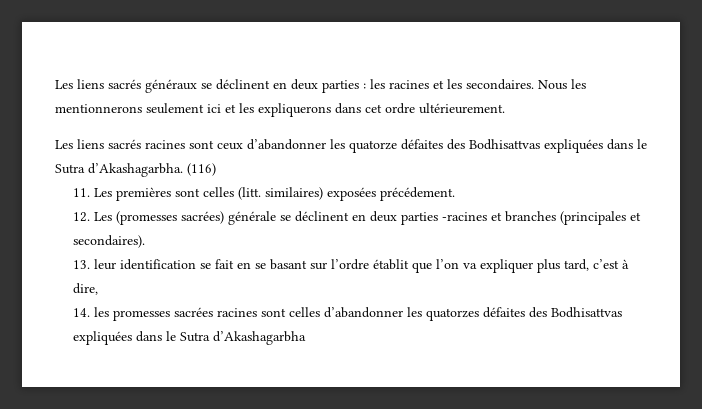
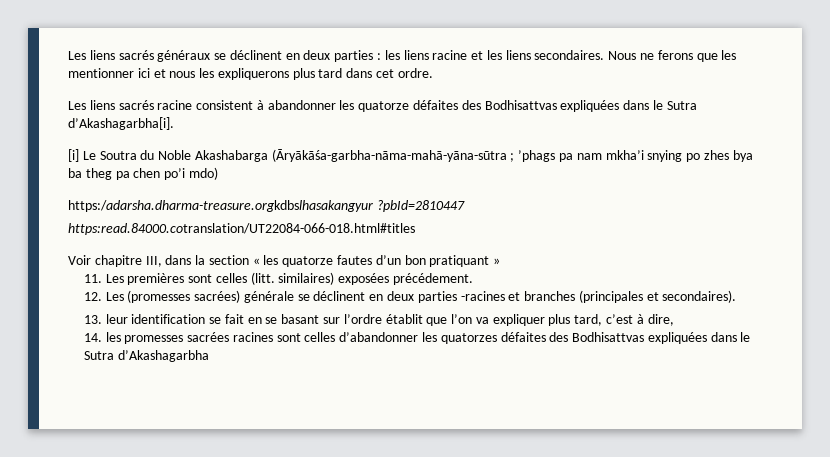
- Les liens sacrés généraux se déclinent en deux parties : les racines et les secondaires.
+ Les liens sacrés généraux se déclinent en deux parties : les liens racine et les liens secondaires.
- Nous les mentionnerons seulement ici et les expliquerons dans cet ordre ultérieurement.
- Les liens sacrés racines sont ceux d’abandonner les quatorze défaites des Bodhisattvas expliquées dans le Sutra d’Akashagarbha. (116)
+ Nous ne ferons que les mentionner ici et nous les expliquerons plus tard dans cet ordre.
+ Les liens sacrés racine consistent à abandonner les quatorze défaites des Bodhisattvas expliquées dans le Sutra d’Akashagarbha[i].
+ [i] Le Soutra du Noble Akashabarga (Āryākāśa-garbha-nāma-mahā-yāna-sūtra ; ’phags pa nam mkha’i snying po zhes bya ba theg pa chen po’i mdo)
+ https:/adarsha.dharma-treasure.orgkdbslhasakangyur ?pbId=2810447
+ https:read.84000.cotranslation/UT22084-066-018.html#titles
+ Voir chapitre III, dans la section « les quatorze fautes d’un bon pratiquant »

